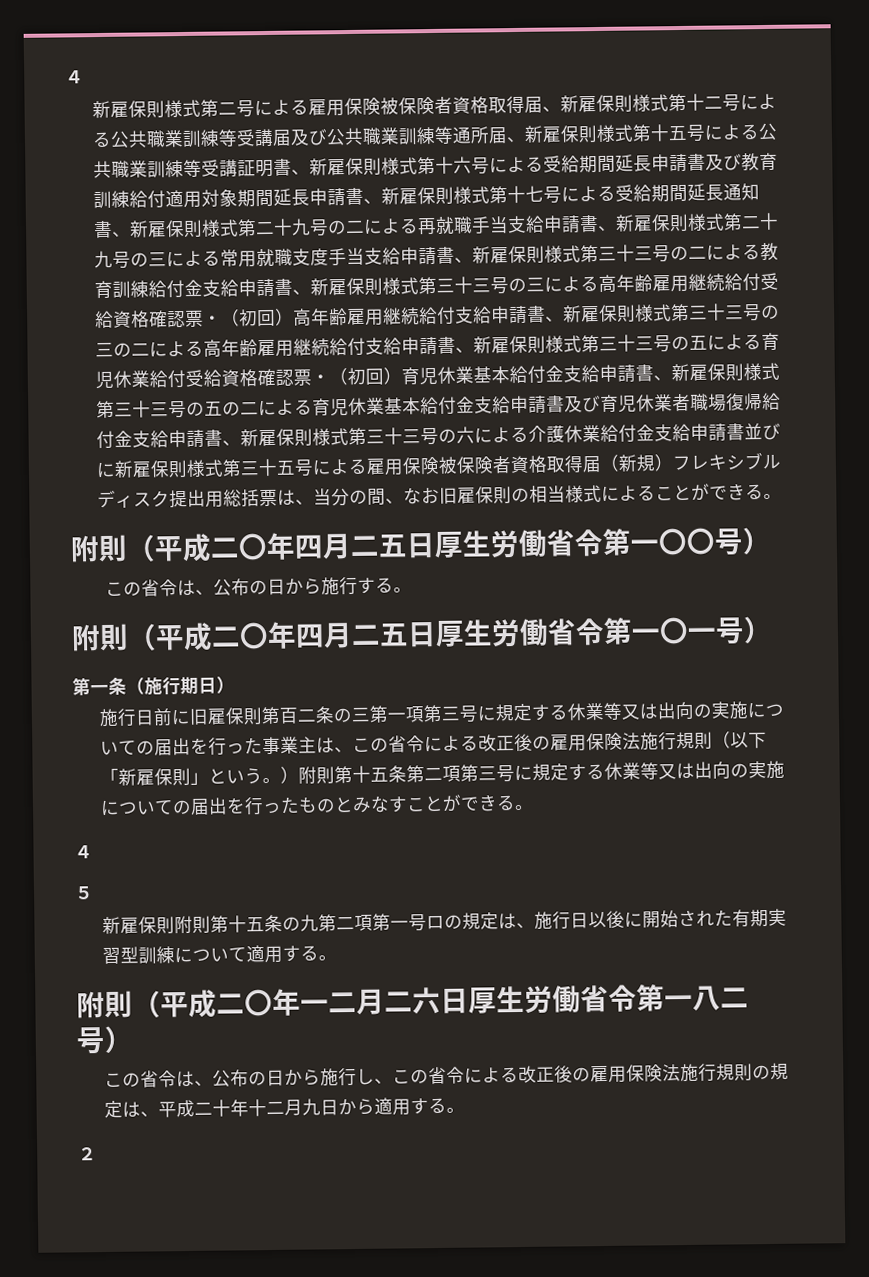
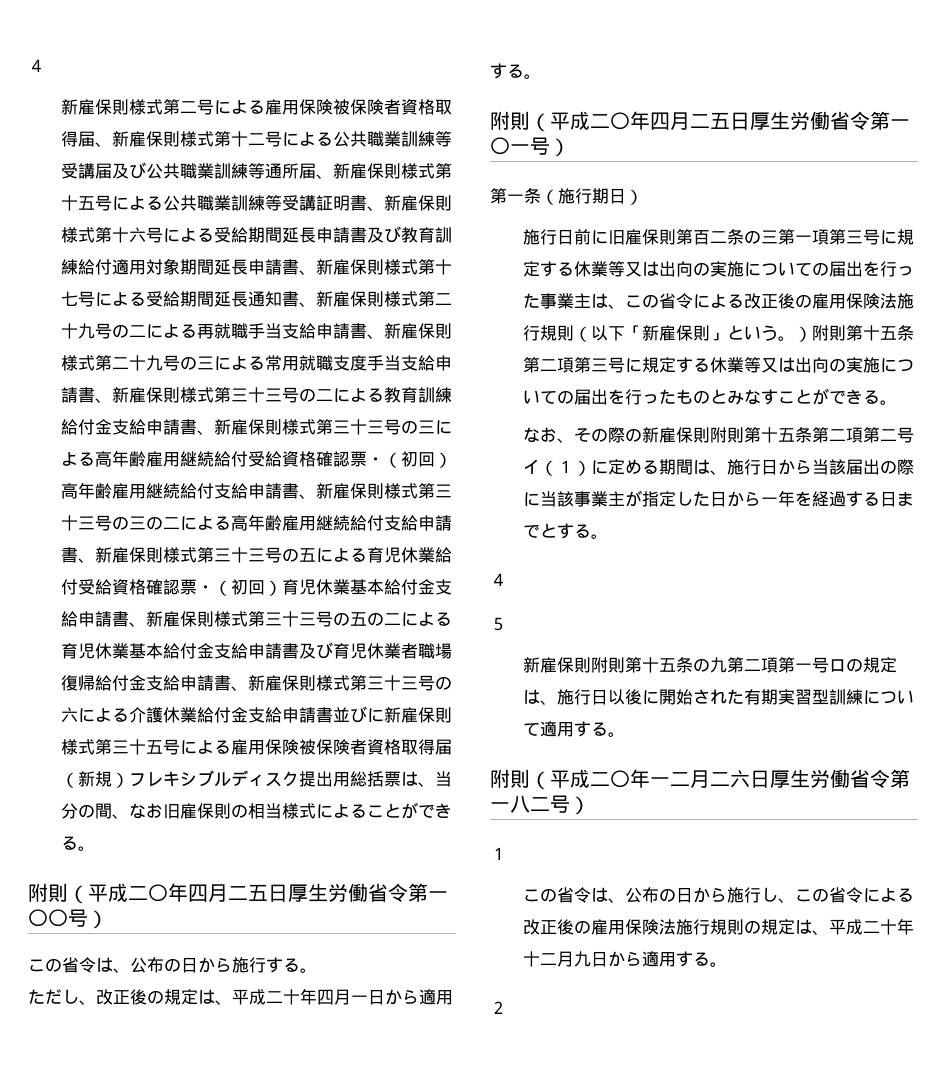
+ ただし、改正後の規定は、平成二十年四月一日から適用する。
+ なお、その際の新雇保則附則第十五条第二項第二号イ（１）に定める期間は、施行日から当該届出の際に当該事業主が指定した日から一年を経過する日までとする。
  附則（平成二〇年一二月二六日厚生労働省令第一八二号）
+ １

